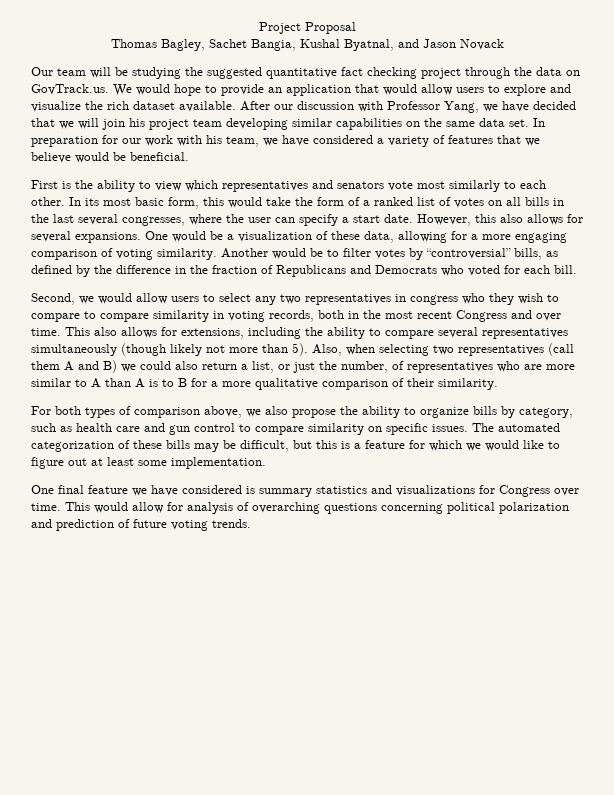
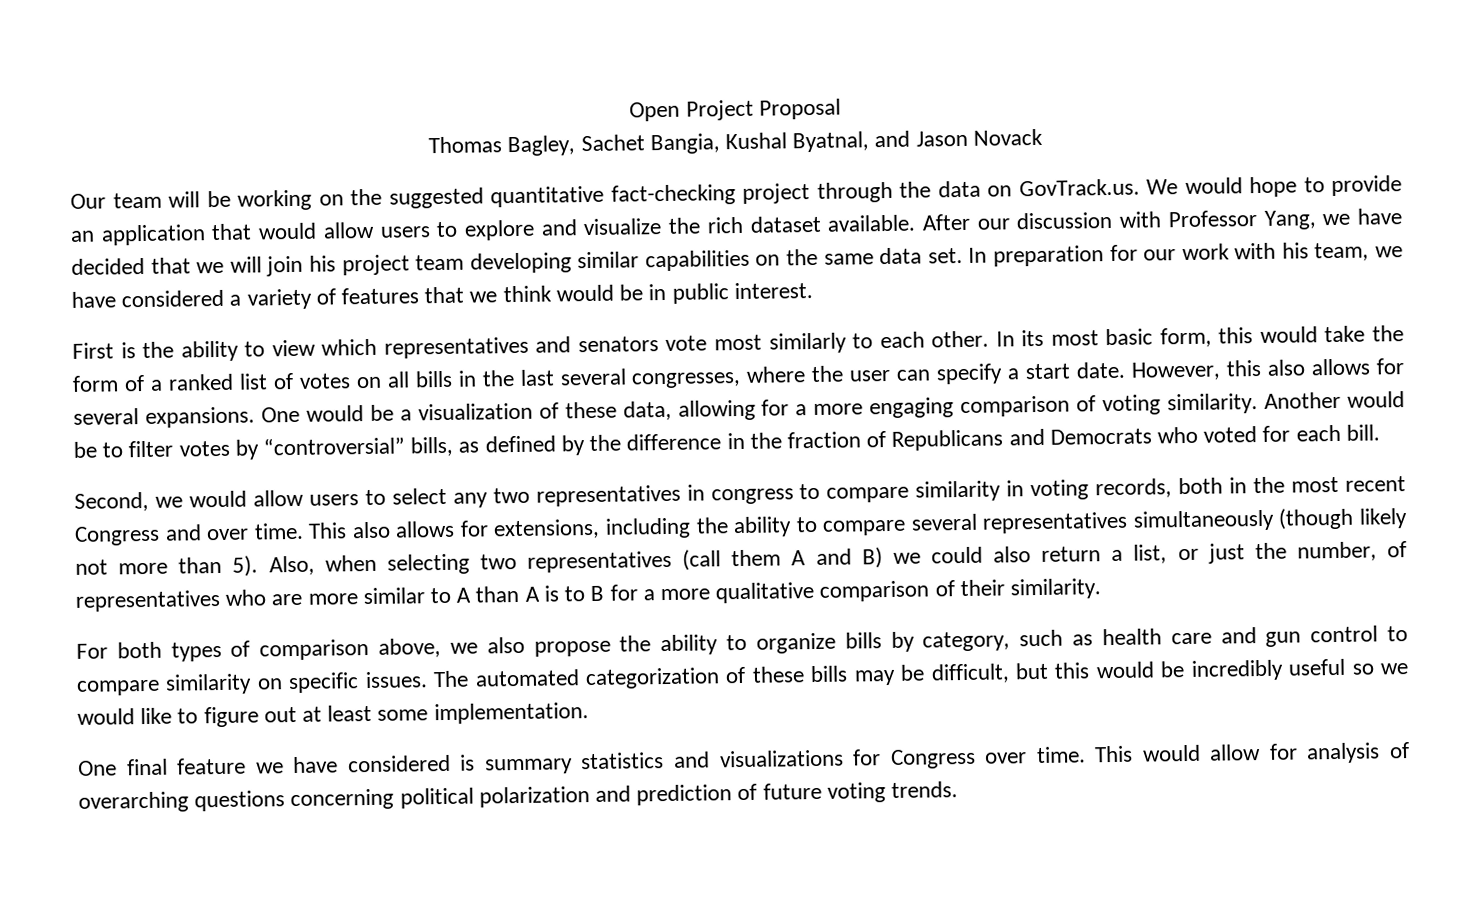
- Project Proposal
+ Open Project Proposal
- Our team will be studying the suggested quantitative fact checking project through the data on GovTrack.us. We would hope to provide an application that would allow users to explore and visualize the rich dataset available.
+ Our team will be working on the suggested quantitative fact-checking project through the data on GovTrack.us. We would hope to provide an application that would allow users to explore and visualize the rich dataset available.
- In preparation for our work with his team, we have considered a variety of features that we believe would be beneficial.
+ In preparation for our work with his team, we have considered a variety of features that we think would be in public interest.
- Second, we would allow users to select any two representatives in congress who they wish to compare to compare similarity in voting records, both in the most recent Congress and over time.
+ Second, we would allow users to select any two representatives in congress to compare similarity in voting records, both in the most recent Congress and over time.
- The automated categorization of these bills may be difficult, but this is a feature for which we would like to figure out at least some implementation.
+ The automated categorization of these bills may be difficult, but this would be incredibly useful so we would like to figure out at least some implementation.

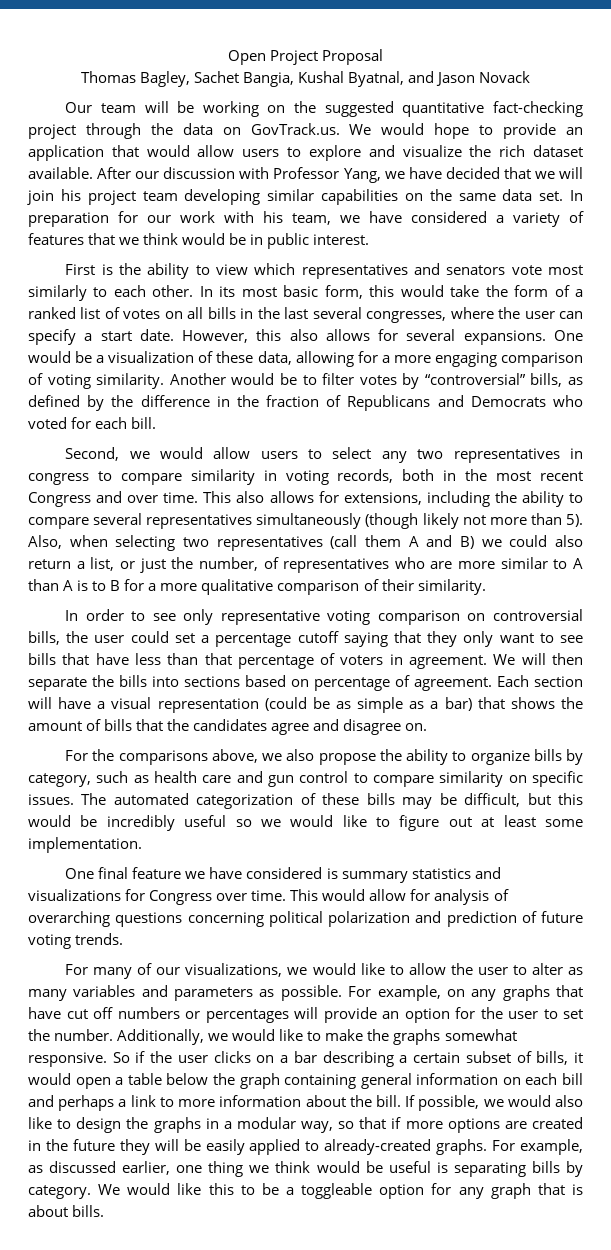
- For both types of comparison above, we also propose the ability to organize bills by category, such as health care and gun control to compare similarity on specific issues.
+ In order to see only representative voting comparison on controversial bills, the user could set a percentage cutoff saying that they only want to see bills that have less than that percentage of voters in agreement. We will then separate the bills into sections based on percentage of agreement. Each section will have a visual representation (could be as simple as a bar) that shows the amount of bills that the candidates agree and disagree on.
+ For the comparisons above, we also propose the ability to organize bills by category, such as health care and gun control to compare similarity on specific issues.
+ For many of our visualizations, we would like to allow the user to alter as many variables and parameters as possible. For example, on any graphs that have cut off numbers or percentages will provide an option for the user to set the number. Additionally, we would like to make the graphs somewhat responsive. So if the user clicks on a bar describing a certain subset of bills, it would open a table below the graph containing general information on each bill and perhaps a link to more information about the bill. If possible, we would also like to design the graphs in a modular way, so that if more options are created in the future they will be easily applied to already-created graphs. For example, as discussed earlier, one thing we think would be useful is separating bills by category. We would like this to be a toggleable option for any graph that is about bills.

